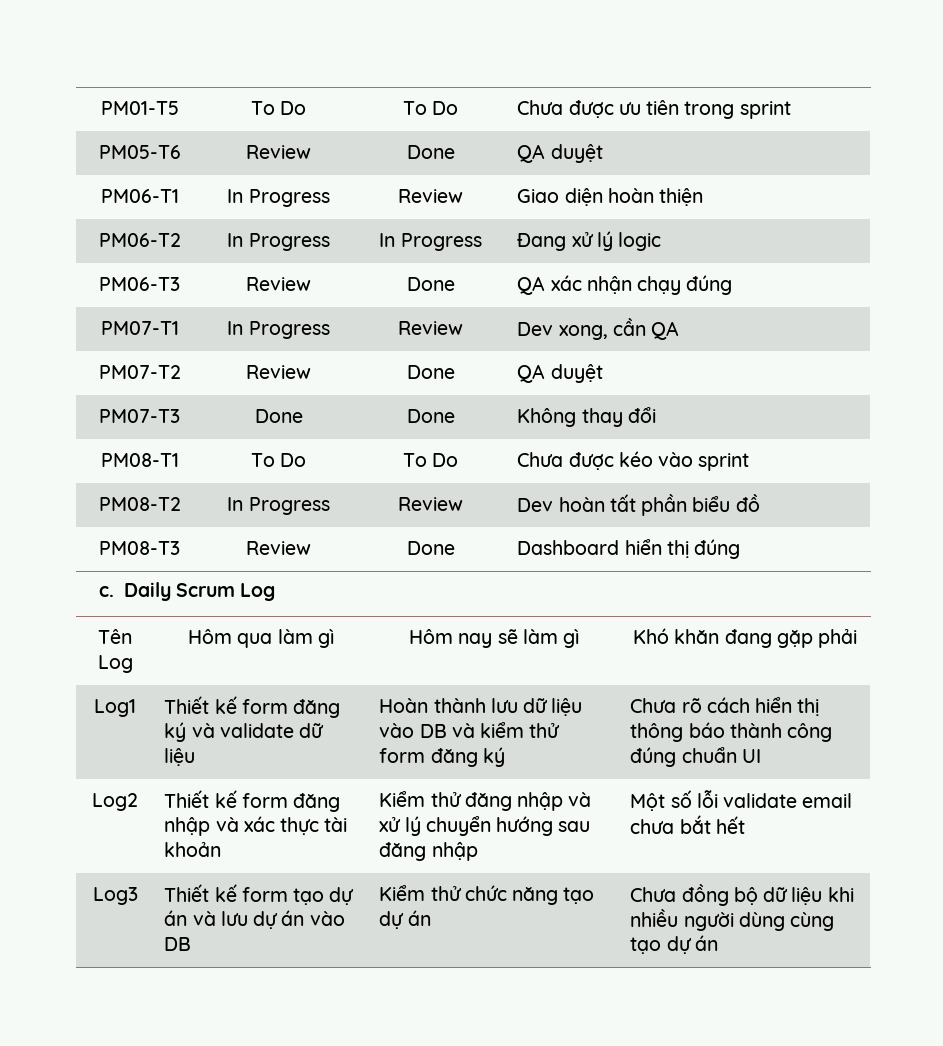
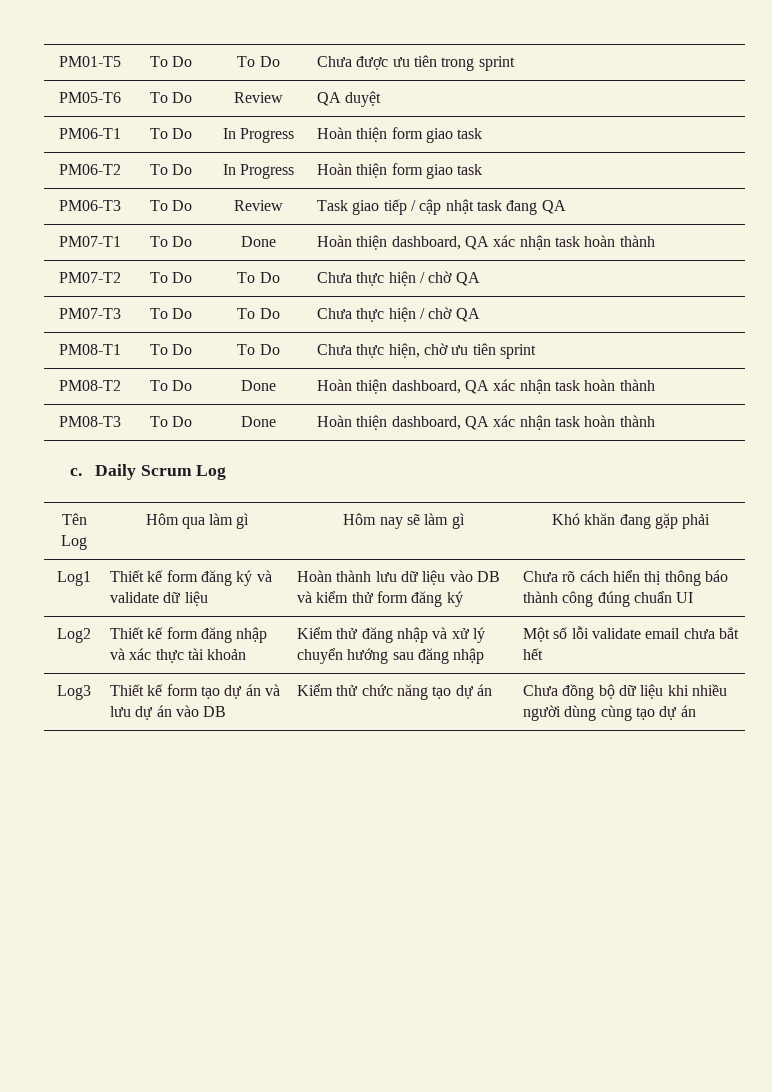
- PM05-T6 | Review | Done | QA duyệt
+ PM05-T6 | To Do | Review | QA duyệt
- PM06-T1 | In Progress | Review | Giao diện hoàn thiện
- PM06-T2 | In Progress | In Progress | Đang xử lý logic
- PM06-T3 | Review | Done | QA xác nhận chạy đúng
- PM07-T1 | In Progress | Review | Dev xong, cần QA
- PM07-T2 | Review | Done | QA duyệt
+ PM06-T1 | To Do | In Progress | Hoàn thiện form giao task
+ PM06-T2 | To Do | In Progress | Hoàn thiện form giao task
+ PM06-T3 | To Do | Review | Task giao tiếp / cập nhật task đang QA
+ PM07-T1 | To Do | Done | Hoàn thiện dashboard, QA xác nhận task hoàn thành
+ PM07-T2 | To Do | To Do | Chưa thực hiện / chờ QA
- PM07-T3 | Done | Done | Không thay đổi
+ PM07-T3 | To Do | To Do | Chưa thực hiện / chờ QA
- PM08-T1 | To Do | To Do | Chưa được kéo vào sprint
- PM08-T2 | In Progress | Review | Dev hoàn tất phần biểu đồ
+ PM08-T1 | To Do | To Do | Chưa thực hiện, chờ ưu tiên sprint
+ PM08-T2 | To Do | Done | Hoàn thiện dashboard, QA xác nhận task hoàn thành
- PM08-T3 | Review | Done | Dashboard hiển thị đúng
+ PM08-T3 | To Do | Done | Hoàn thiện dashboard, QA xác nhận task hoàn thành

